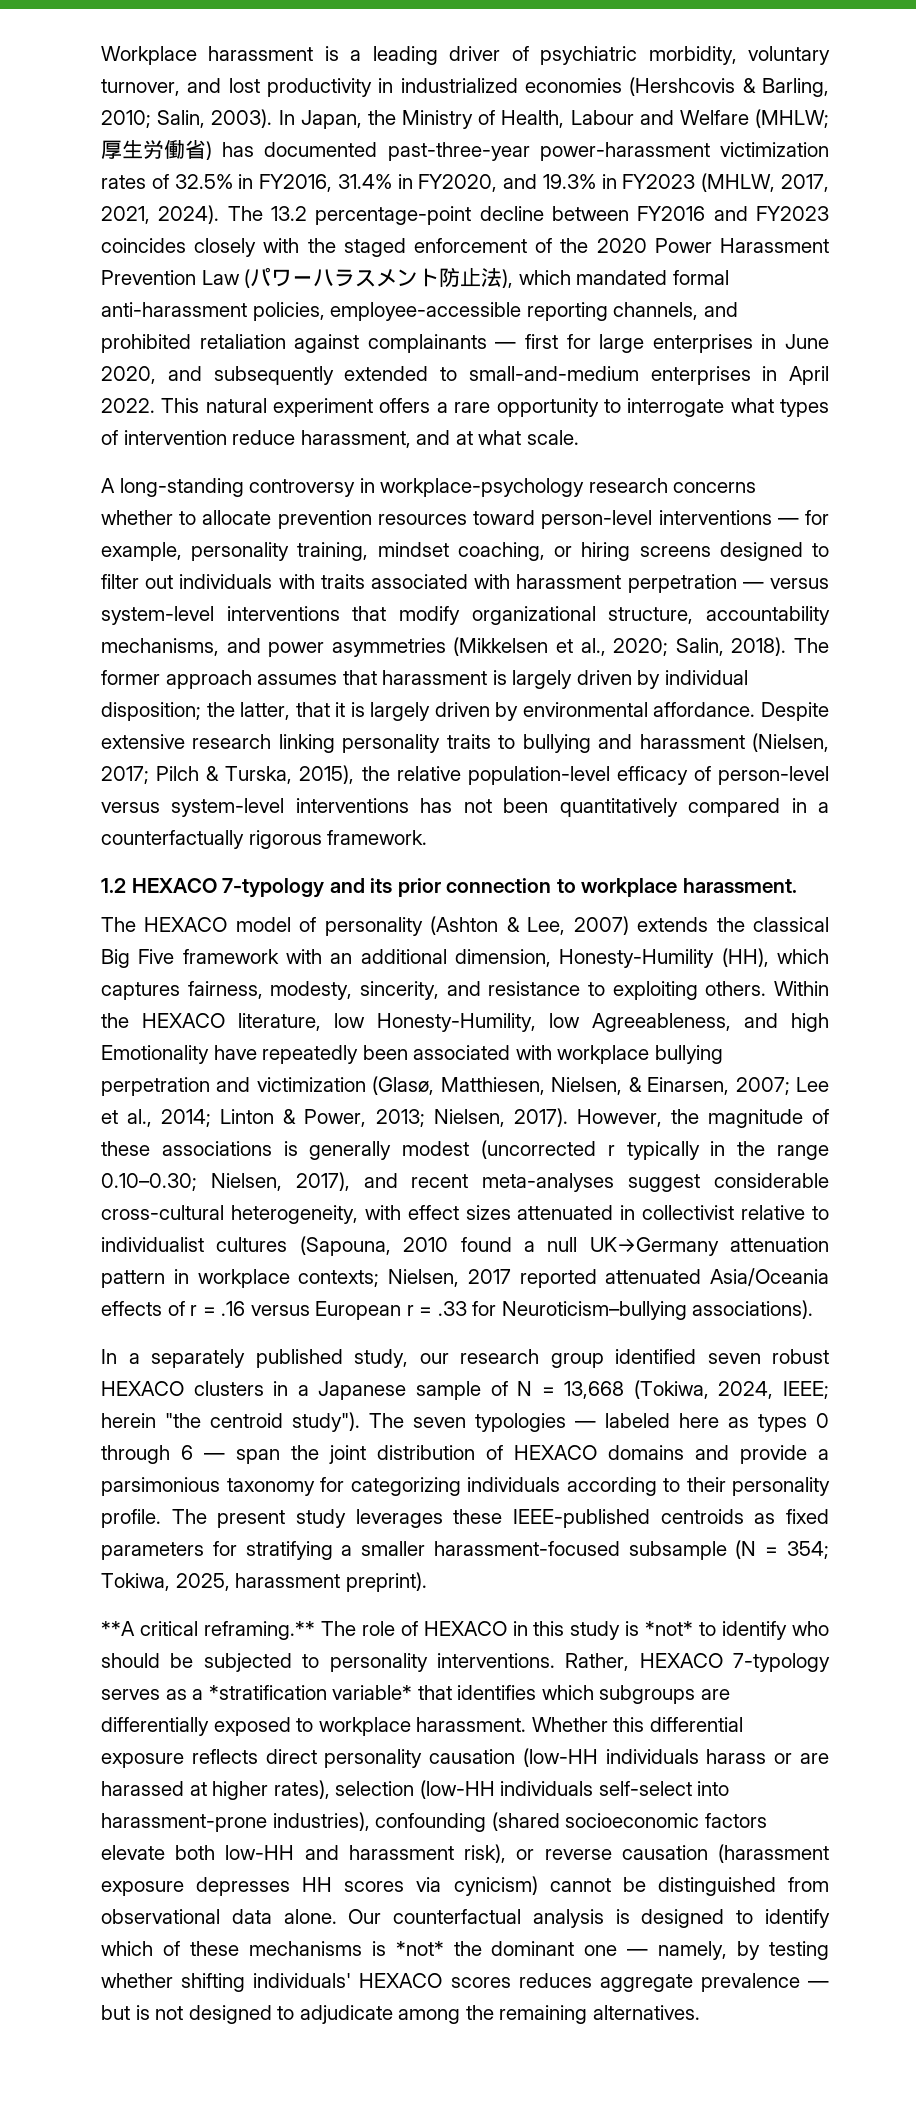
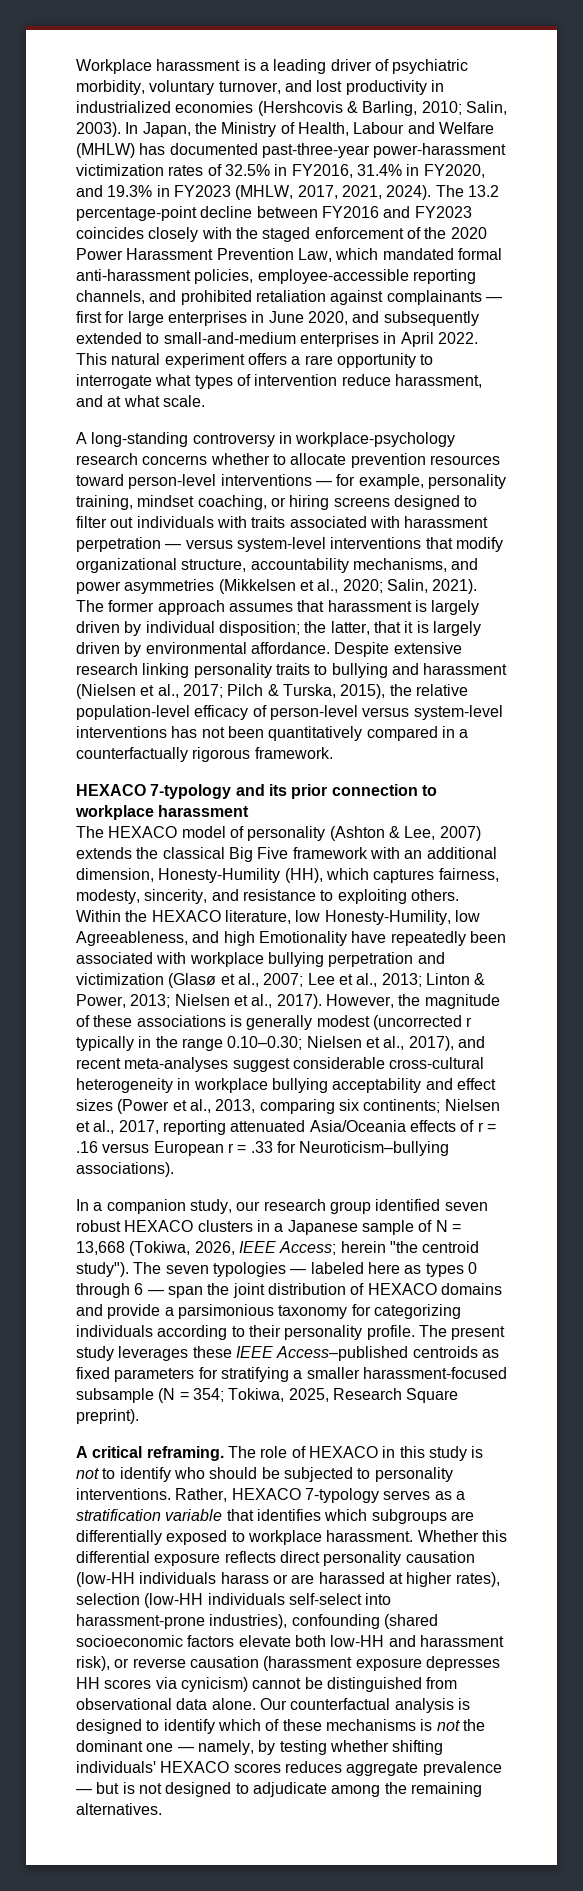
- In Japan, the Ministry of Health, Labour and Welfare (MHLW;厚生労働省) has documented past-three-year power-harassment victimization rates of 32.5% in FY2016, 31.4% in FY2020, and 19.3% in FY2023 (MHLW, 2017, 2021, 2024).
+ In Japan, the Ministry of Health, Labour and Welfare (MHLW) has documented past-three-year power-harassment victimization rates of 32.5% in FY2016, 31.4% in FY2020, and 19.3% in FY2023 (MHLW, 2017, 2021, 2024).
- The 13.2 percentage-point decline between FY2016 and FY2023 coincides closely with the staged enforcement of the 2020 Power Harassment Prevention Law (パワーハラスメント防止法), which mandated formal anti-harassment policies, employee-accessible reporting channels, and prohibited retaliation against complainants — first for large enterprises in June 2020, and subsequently extended to small-and-medium enterprises in April 2022.
+ The 13.2 percentage-point decline between FY2016 and FY2023 coincides closely with the staged enforcement of the 2020 Power Harassment Prevention Law, which mandated formal anti-harassment policies, employee-accessible reporting channels, and prohibited retaliation against complainants — first for large enterprises in June 2020, and subsequently extended to small-and-medium enterprises in April 2022.
- A long-standing controversy in workplace-psychology research concerns whether to allocate prevention resources toward person-level interventions — for example, personality training, mindset coaching, or hiring screens designed to filter out individuals with traits associated with harassment perpetration — versus system-level interventions that modify organizational structure, accountability mechanisms, and power asymmetries (Mikkelsen et al., 2020; Salin, 2018).
+ A long-standing controversy in workplace-psychology research concerns whether to allocate prevention resources toward person-level interventions — for example, personality training, mindset coaching, or hiring screens designed to filter out individuals with traits associated with harassment perpetration — versus system-level interventions that modify organizational structure, accountability mechanisms, and power asymmetries (Mikkelsen et al., 2020; Salin, 2021).
- Despite extensive research linking personality traits to bullying and harassment (Nielsen, 2017; Pilch & Turska, 2015), the relative population-level efficacy of person-level versus system-level interventions has not been quantitatively compared in a counterfactually rigorous framework.
+ Despite extensive research linking personality traits to bullying and harassment (Nielsen et al., 2017; Pilch & Turska, 2015), the relative population-level efficacy of person-level versus system-level interventions has not been quantitatively compared in a counterfactually rigorous framework.
- 1.2 HEXACO 7-typology and its prior connection to workplace harassment.
+ HEXACO 7-typology and its prior connection to workplace harassment
- Within the HEXACO literature, low Honesty-Humility, low Agreeableness, and high Emotionality have repeatedly been associated with workplace bullying perpetration and victimization (Glasø, Matthiesen, Nielsen, & Einarsen, 2007; Lee et al., 2014; Linton & Power, 2013; Nielsen, 2017).
+ Within the HEXACO literature, low Honesty-Humility, low Agreeableness, and high Emotionality have repeatedly been associated with workplace bullying perpetration and victimization (Glasø et al., 2007; Lee et al., 2013; Linton & Power, 2013; Nielsen et al., 2017).
- However, the magnitude of these associations is generally modest (uncorrected r typically in the range 0.10–0.30; Nielsen, 2017), and recent meta-analyses suggest considerable cross-cultural heterogeneity, with effect sizes attenuated in collectivist relative to individualist cultures (Sapouna, 2010 found a null UK→Germany attenuation pattern in workplace contexts; Nielsen, 2017 reported attenuated Asia/Oceania effects of r = .16 versus European r = .33 for Neuroticism–bullying associations).
+ However, the magnitude of these associations is generally modest (uncorrected r typically in the range 0.10–0.30; Nielsen et al., 2017), and recent meta-analyses suggest considerable cross-cultural heterogeneity in workplace bullying acceptability and effect sizes (Power et al., 2013, comparing six continents; Nielsen et al., 2017, reporting attenuated Asia/Oceania effects of r = .16 versus European r = .33 for Neuroticism–bullying associations).
- In a separately published study, our research group identified seven robust HEXACO clusters in a Japanese sample of N = 13,668 (Tokiwa, 2024, IEEE; herein "the centroid study").
+ In a companion study, our research group identified seven robust HEXACO clusters in a Japanese sample of N = 13,668 (Tokiwa, 2026, IEEE Access; herein "the centroid study").
- The present study leverages these IEEE-published centroids as fixed parameters for stratifying a smaller harassment-focused subsample (N = 354; Tokiwa, 2025, harassment preprint).
+ The present study leverages these IEEE Access–published centroids as fixed parameters for stratifying a smaller harassment-focused subsample (N = 354; Tokiwa, 2025, Research Square preprint).
- **A critical reframing.** The role of HEXACO in this study is *not* to identify who should be subjected to personality interventions.
+ A critical reframing. The role of HEXACO in this study is not to identify who should be subjected to personality interventions.
- Rather, HEXACO 7-typology serves as a *stratification variable* that identifies which subgroups are differentially exposed to workplace harassment.
+ Rather, HEXACO 7-typology serves as a stratification variable that identifies which subgroups are differentially exposed to workplace harassment.
- Our counterfactual analysis is designed to identify which of these mechanisms is *not* the dominant one — namely, by testing whether shifting individuals' HEXACO scores reduces aggregate prevalence — but is not designed to adjudicate among the remaining alternatives.
+ Our counterfactual analysis is designed to identify which of these mechanisms is not the dominant one — namely, by testing whether shifting individuals' HEXACO scores reduces aggregate prevalence — but is not designed to adjudicate among the remaining alternatives.

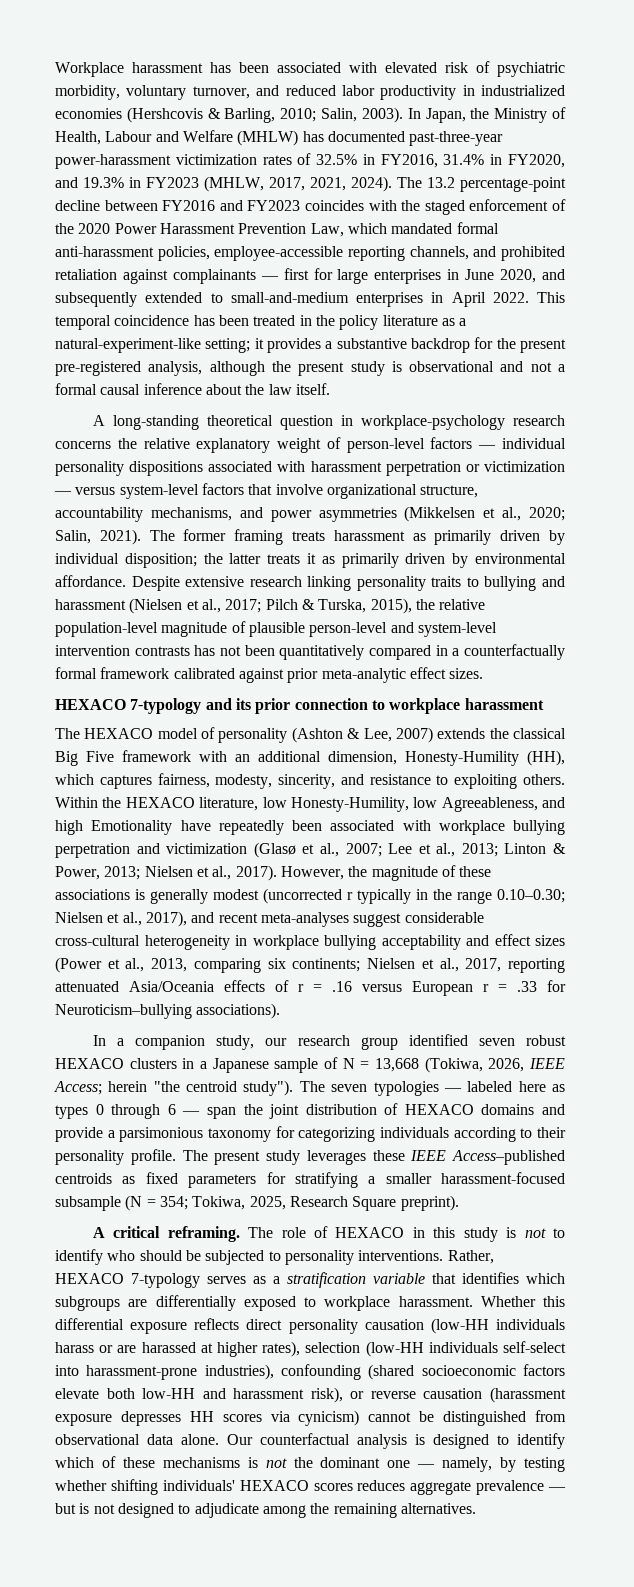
- Workplace harassment is a leading driver of psychiatric morbidity, voluntary turnover, and lost productivity in industrialized economies (Hershcovis & Barling, 2010; Salin, 2003).
+ Workplace harassment has been associated with elevated risk of psychiatric morbidity, voluntary turnover, and reduced labor productivity in industrialized economies (Hershcovis & Barling, 2010; Salin, 2003).
- The 13.2 percentage-point decline between FY2016 and FY2023 coincides closely with the staged enforcement of the 2020 Power Harassment Prevention Law, which mandated formal anti-harassment policies, employee-accessible reporting channels, and prohibited retaliation against complainants — first for large enterprises in June 2020, and subsequently extended to small-and-medium enterprises in April 2022.
+ The 13.2 percentage-point decline between FY2016 and FY2023 coincides with the staged enforcement of the 2020 Power Harassment Prevention Law, which mandated formal anti-harassment policies, employee-accessible reporting channels, and prohibited retaliation against complainants — first for large enterprises in June 2020, and subsequently extended to small-and-medium enterprises in April 2022.
- This natural experiment offers a rare opportunity to interrogate what types of intervention reduce harassment, and at what scale.
+ This temporal coincidence has been treated in the policy literature as a natural-experiment-like setting; it provides a substantive backdrop for the present pre-registered analysis, although the present study is observational and not a formal causal inference about the law itself.
- A long-standing controversy in workplace-psychology research concerns whether to allocate prevention resources toward person-level interventions — for example, personality training, mindset coaching, or hiring screens designed to filter out individuals with traits associated with harassment perpetration — versus system-level interventions that modify organizational structure, accountability mechanisms, and power asymmetries (Mikkelsen et al., 2020; Salin, 2021).
+ A long-standing theoretical question in workplace-psychology research concerns the relative explanatory weight of person-level factors — individual personality dispositions associated with harassment perpetration or victimization — versus system-level factors that involve organizational structure, accountability mechanisms, and power asymmetries (Mikkelsen et al., 2020; Salin, 2021).
- The former approach assumes that harassment is largely driven by individual disposition; the latter, that it is largely driven by environmental affordance.
+ The former framing treats harassment as primarily driven by individual disposition; the latter treats it as primarily driven by environmental affordance.
- Despite extensive research linking personality traits to bullying and harassment (Nielsen et al., 2017; Pilch & Turska, 2015), the relative population-level efficacy of person-level versus system-level interventions has not been quantitatively compared in a counterfactually rigorous framework.
+ Despite extensive research linking personality traits to bullying and harassment (Nielsen et al., 2017; Pilch & Turska, 2015), the relative population-level magnitude of plausible person-level and system-level intervention contrasts has not been quantitatively compared in a counterfactually formal framework calibrated against prior meta-analytic effect sizes.

